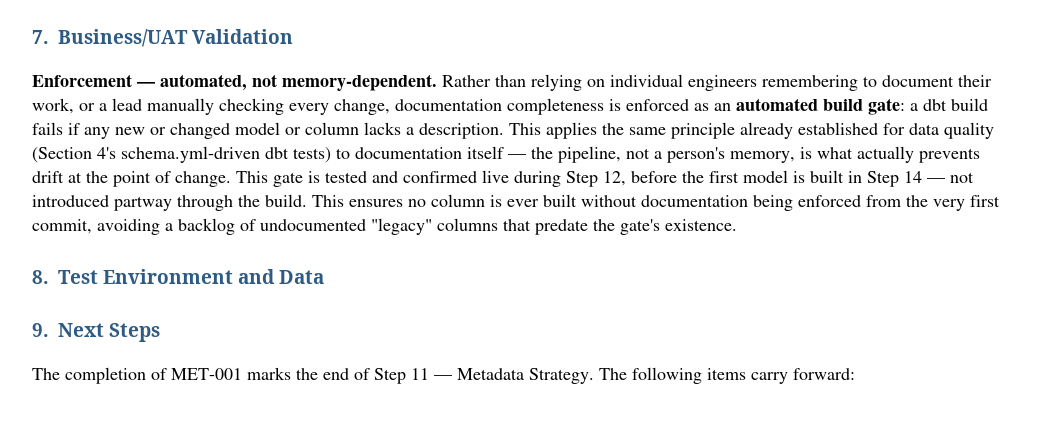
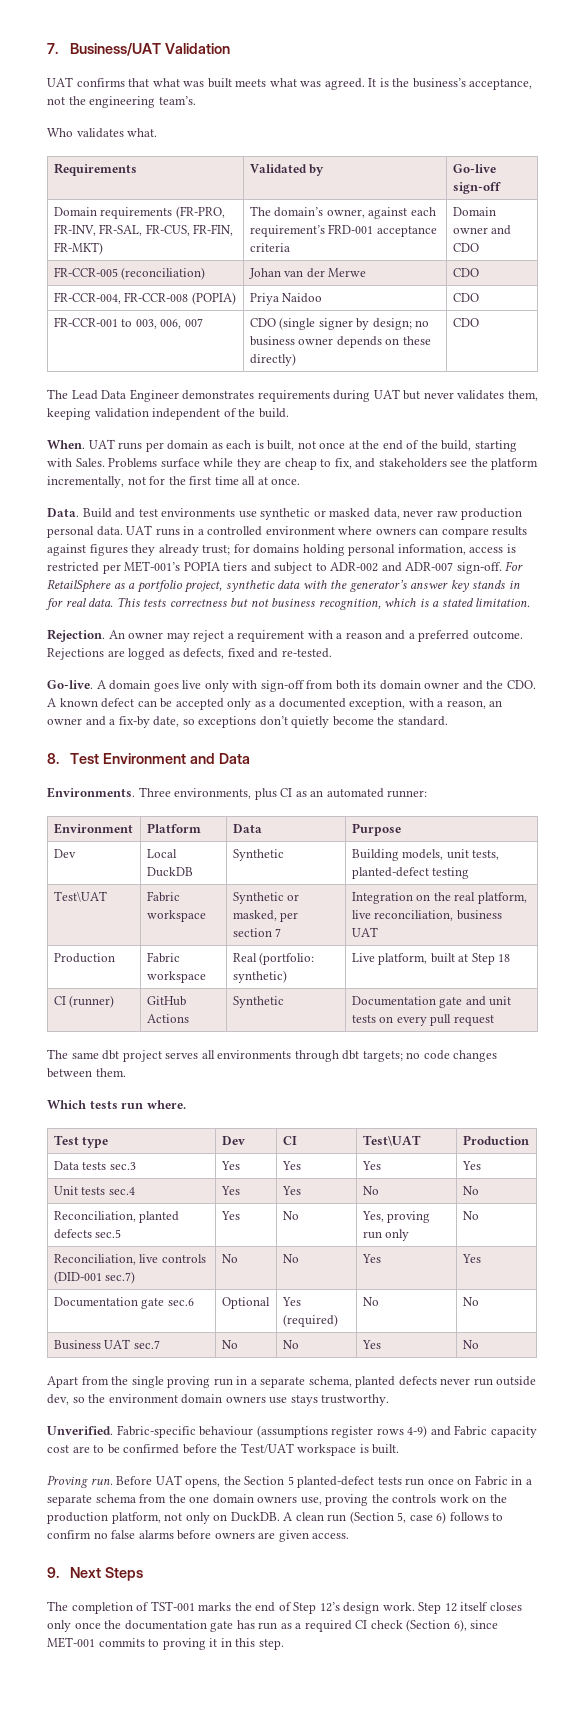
- Enforcement — automated, not memory-dependent. Rather than relying on individual engineers remembering to document their work, or a lead manually checking every change, documentation completeness is enforced as an automated build gate: a dbt build fails if any new or changed model or column lacks a description. This applies the same principle already established for data quality (Section 4's schema.yml-driven dbt tests) to documentation itself — the pipeline, not a person's memory, is what actually prevents drift at the point of change. This gate is tested and confirmed live during Step 12, before the first model is built in Step 14 — not introduced partway through the build. This ensures no column is ever built without documentation being enforced from the very first commit, avoiding a backlog of undocumented "legacy" columns that predate the gate's existence.
+ UAT confirms that what was built meets what was agreed. It is the business’s acceptance, not the engineering team’s.
+ Who validates what.
+ Requirements | Validated by | Go-live sign-off
+ Domain requirements (FR-PRO, FR-INV, FR-SAL, FR-CUS, FR-FIN, FR-MKT) | The domain’s owner, against each requirement’s FRD-001 acceptance criteria | Domain owner and CDO
+ FR-CCR-005 (reconciliation) | Johan van der Merwe | CDO
+ FR-CCR-004, FR-CCR-008 (POPIA) | Priya Naidoo | CDO
+ FR-CCR-001 to 003, 006, 007 | CDO (single signer by design; no business owner depends on these directly) | CDO
+ The Lead Data Engineer demonstrates requirements during UAT but never validates them, keeping validation independent of the build.
+ When. UAT runs per domain as each is built, not once at the end of the build, starting with Sales. Problems surface while they are cheap to fix, and stakeholders see the platform incrementally, not for the first time all at once.
+ Data. Build and test environments use synthetic or masked data, never raw production personal data. UAT runs in a controlled environment where owners can compare results against figures they already trust; for domains holding personal information, access is restricted per MET-001’s POPIA tiers and subject to ADR-002 and ADR-007 sign-off. For RetailSphere as a portfolio project, synthetic data with the generator’s answer key stands in for real data. This tests correctness but not business recognition, which is a stated limitation.
+ Rejection. An owner may reject a requirement with a reason and a preferred outcome. Rejections are logged as defects, fixed and re-tested.
+ Go-live. A domain goes live only with sign-off from both its domain owner and the CDO. A known defect can be accepted only as a documented exception, with a reason, an owner and a fix-by date, so exceptions don’t quietly become the standard.
+ Environments. Three environments, plus CI as an automated runner:
+ Environment | Platform | Data | Purpose
+ Dev | Local DuckDB | Synthetic | Building models, unit tests, planted-defect testing
+ Test\UAT | Fabric workspace | Synthetic or masked, per section 7 | Integration on the real platform, live reconciliation, business UAT
+ Production | Fabric workspace | Real (portfolio: synthetic) | Live platform, built at Step 18
+ CI (runner) | GitHub Actions | Synthetic | Documentation gate and unit tests on every pull request
+ The same dbt project serves all environments through dbt targets; no code changes between them.
+ Which tests run where.
+ Test type | Dev | CI | Test\UAT | Production
+ Data tests sec.3 | Yes | Yes | Yes | Yes
+ Unit tests sec.4 | Yes | Yes | No | No
+ Reconciliation, planted defects sec.5 | Yes | No | Yes, proving run only | No
+ Reconciliation, live controls (DID-001 sec.7) | No | No | Yes | Yes
+ Documentation gate sec.6 | Optional | Yes (required) | No | No
+ Business UAT sec.7 | No | No | Yes | No
+ Apart from the single proving run in a separate schema, planted defects never run outside dev, so the environment domain owners use stays trustworthy.
+ Unverified. Fabric-specific behaviour (assumptions register rows 4-9) and Fabric capacity cost are to be confirmed before the Test/UAT workspace is built.
+ Proving run. Before UAT opens, the Section 5 planted-defect tests run once on Fabric in a separate schema from the one domain owners use, proving the controls work on the production platform, not only on DuckDB. A clean run (Section 5, case 6) follows to confirm no false alarms before owners are given access.
- The completion of MET-001 marks the end of Step 11 — Metadata Strategy. The following items carry forward:
+ The completion of TST-001 marks the end of Step 12’s design work. Step 12 itself closes only once the documentation gate has run as a required CI check (Section 6), since MET-001 commits to proving it in this step.

